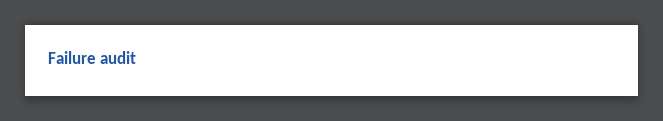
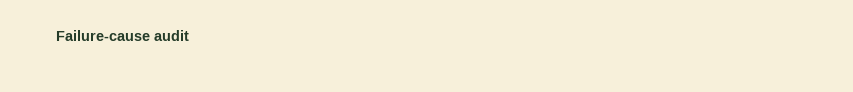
- Failure audit
+ Failure-cause audit

